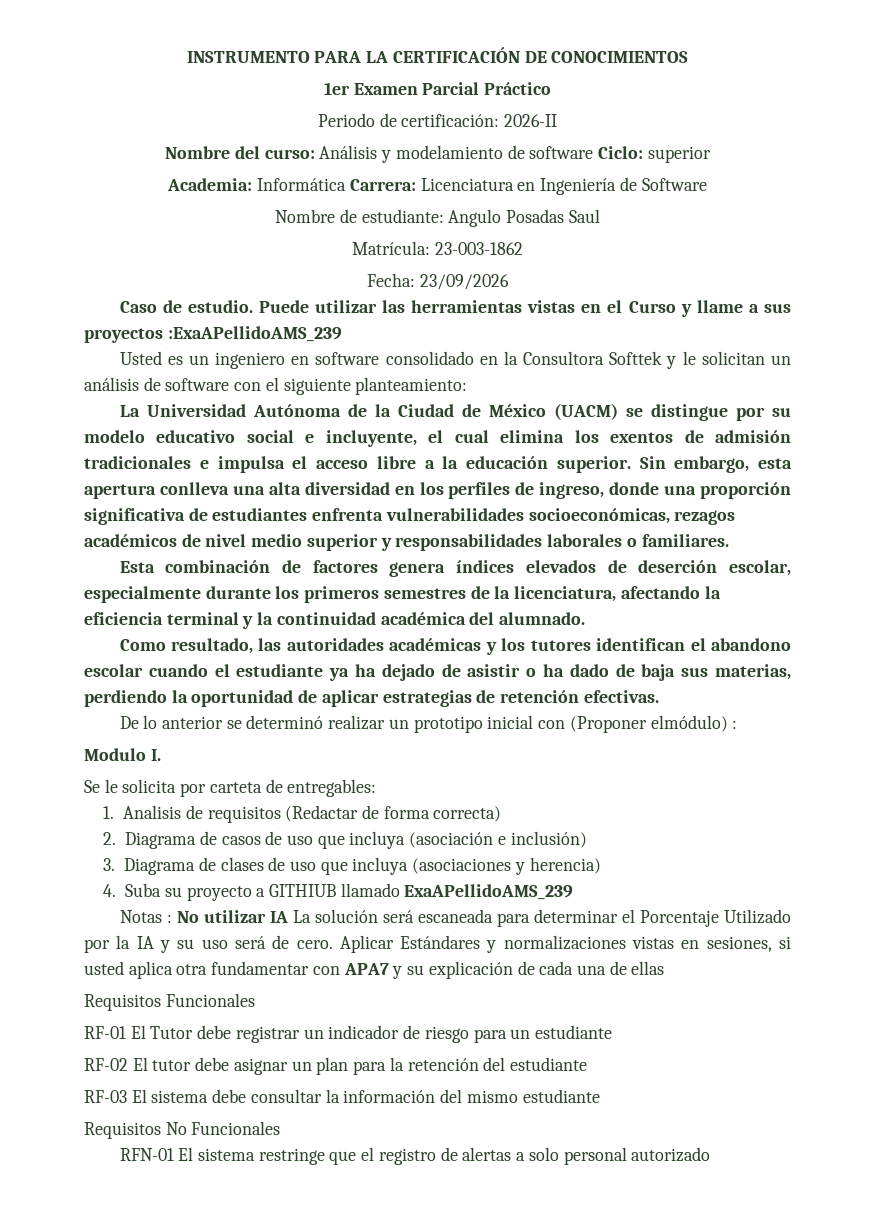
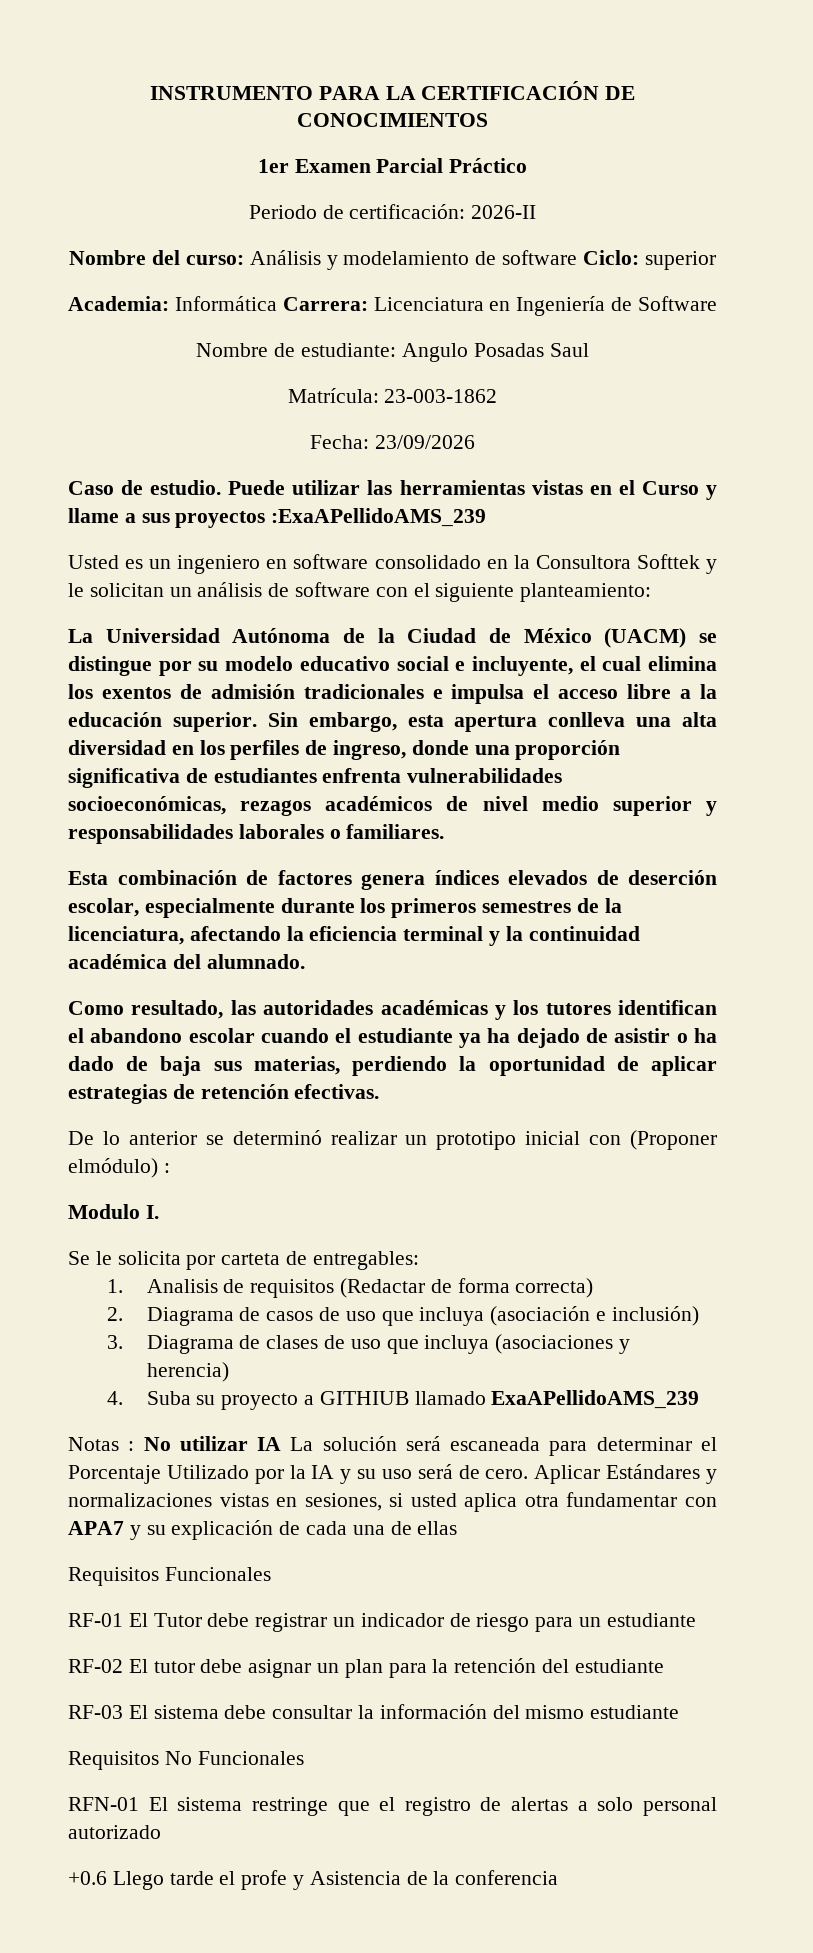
+ +0.6 Llego tarde el profe y Asistencia de la conferencia

